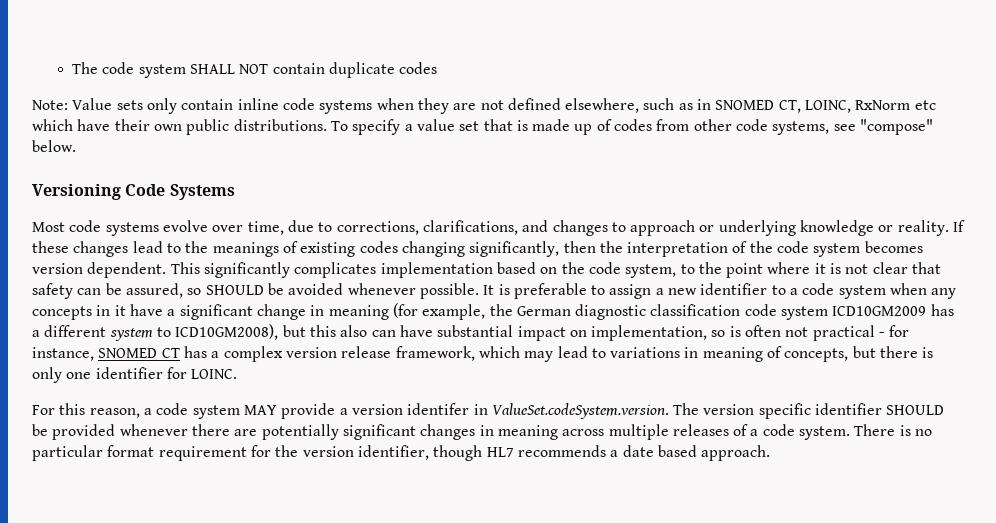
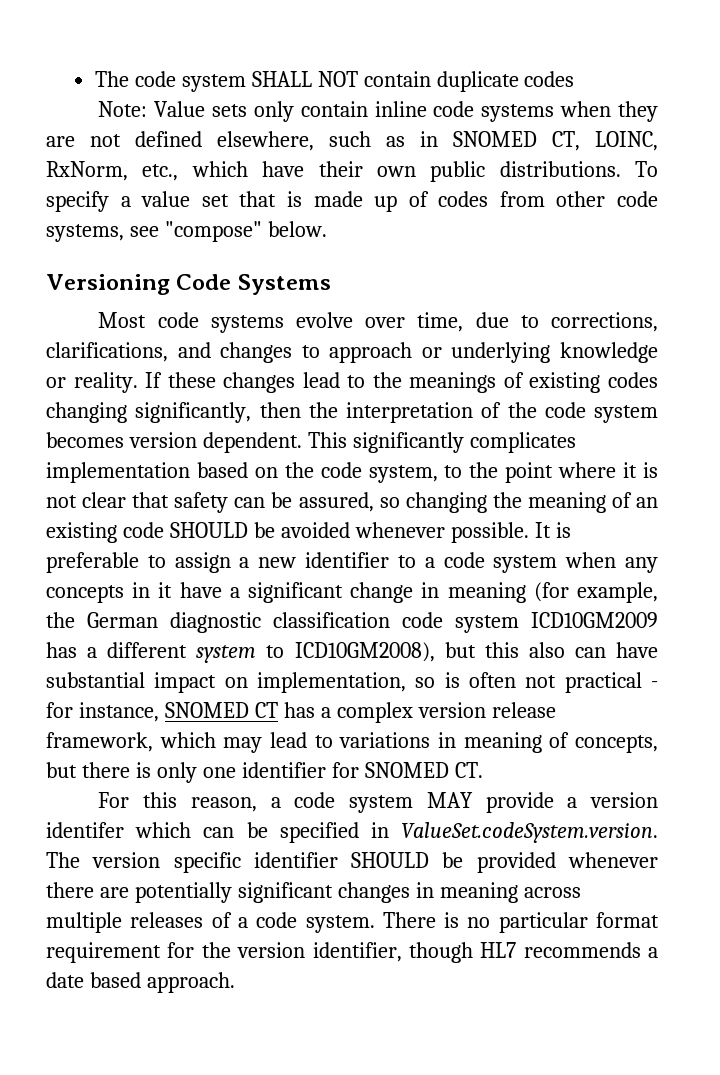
- Note: Value sets only contain inline code systems when they are not defined elsewhere, such as in SNOMED CT, LOINC, RxNorm etc which have their own public distributions.
+ Note: Value sets only contain inline code systems when they are not defined elsewhere, such as in SNOMED CT, LOINC, RxNorm, etc., which have their own public distributions.
- This significantly complicates implementation based on the code system, to the point where it is not clear that safety can be assured, so SHOULD be avoided whenever possible.
+ This significantly complicates implementation based on the code system, to the point where it is not clear that safety can be assured, so changing the meaning of an existing code SHOULD be avoided whenever possible.
- It is preferable to assign a new identifier to a code system when any concepts in it have a significant change in meaning (for example, the German diagnostic classification code system ICD10GM2009 has a different system to ICD10GM2008), but this also can have substantial impact on implementation, so is often not practical - for instance, SNOMED CT has a complex version release framework, which may lead to variations in meaning of concepts, but there is only one identifier for LOINC.
+ It is preferable to assign a new identifier to a code system when any concepts in it have a significant change in meaning (for example, the German diagnostic classification code system ICD10GM2009 has a different system to ICD10GM2008), but this also can have substantial impact on implementation, so is often not practical - for instance, SNOMED CT has a complex version release framework, which may lead to variations in meaning of concepts, but there is only one identifier for SNOMED CT.
- For this reason, a code system MAY provide a version identifer in ValueSet.codeSystem.version. The version specific identifier SHOULD be provided whenever there are potentially significant changes in meaning across multiple releases of a code system.
+ For this reason, a code system MAY provide a version identifer which can be specified in ValueSet.codeSystem.version. The version specific identifier SHOULD be provided whenever there are potentially significant changes in meaning across multiple releases of a code system.

